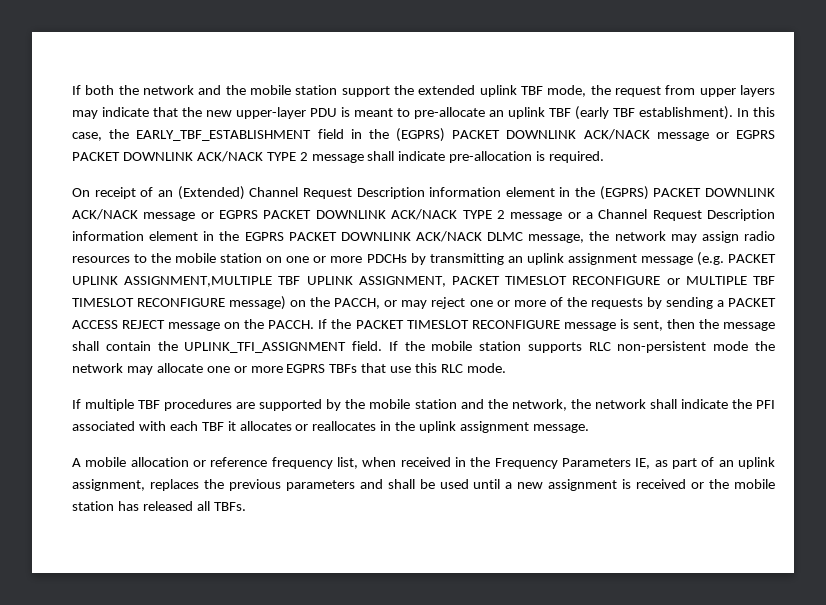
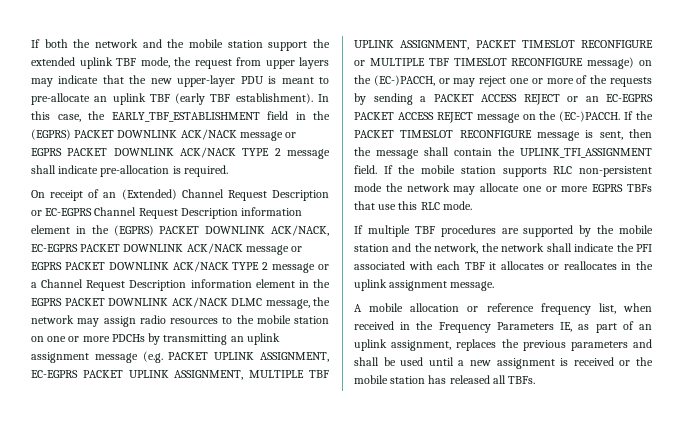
- On receipt of an (Extended) Channel Request Description information element in the (EGPRS) PACKET DOWNLINK ACK/NACK message or EGPRS PACKET DOWNLINK ACK/NACK TYPE 2 message or a Channel Request Description information element in the EGPRS PACKET DOWNLINK ACK/NACK DLMC message, the network may assign radio resources to the mobile station on one or more PDCHs by transmitting an uplink assignment message (e.g. PACKET UPLINK ASSIGNMENT,MULTIPLE TBF UPLINK ASSIGNMENT, PACKET TIMESLOT RECONFIGURE or MULTIPLE TBF TIMESLOT RECONFIGURE message) on the PACCH, or may reject one or more of the requests by sending a PACKET ACCESS REJECT message on the PACCH.
+ On receipt of an (Extended) Channel Request Description or EC-EGPRS Channel Request Description information element in the (EGPRS) PACKET DOWNLINK ACK/NACK, EC-EGPRS PACKET DOWNLINK ACK/NACK message or EGPRS PACKET DOWNLINK ACK/NACK TYPE 2 message or a Channel Request Description information element in the EGPRS PACKET DOWNLINK ACK/NACK DLMC message, the network may assign radio resources to the mobile station on one or more PDCHs by transmitting an uplink assignment message (e.g. PACKET UPLINK ASSIGNMENT, EC-EGPRS PACKET UPLINK ASSIGNMENT, MULTIPLE TBF UPLINK ASSIGNMENT, PACKET TIMESLOT RECONFIGURE or MULTIPLE TBF TIMESLOT RECONFIGURE message) on the (EC-)PACCH, or may reject one or more of the requests by sending a PACKET ACCESS REJECT or an EC-EGPRS PACKET ACCESS REJECT message on the (EC-)PACCH.

